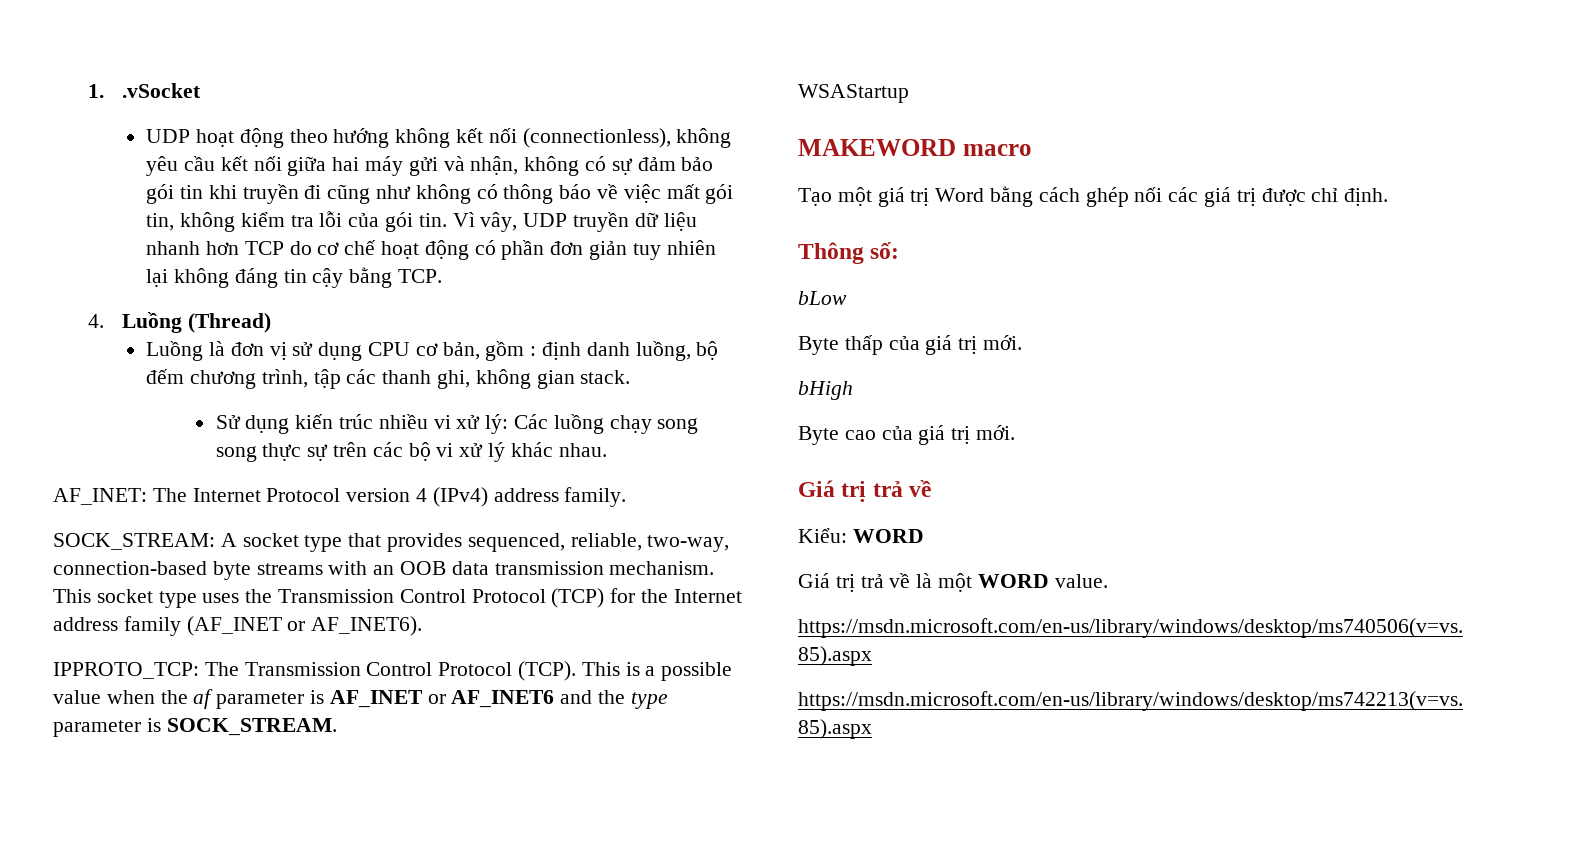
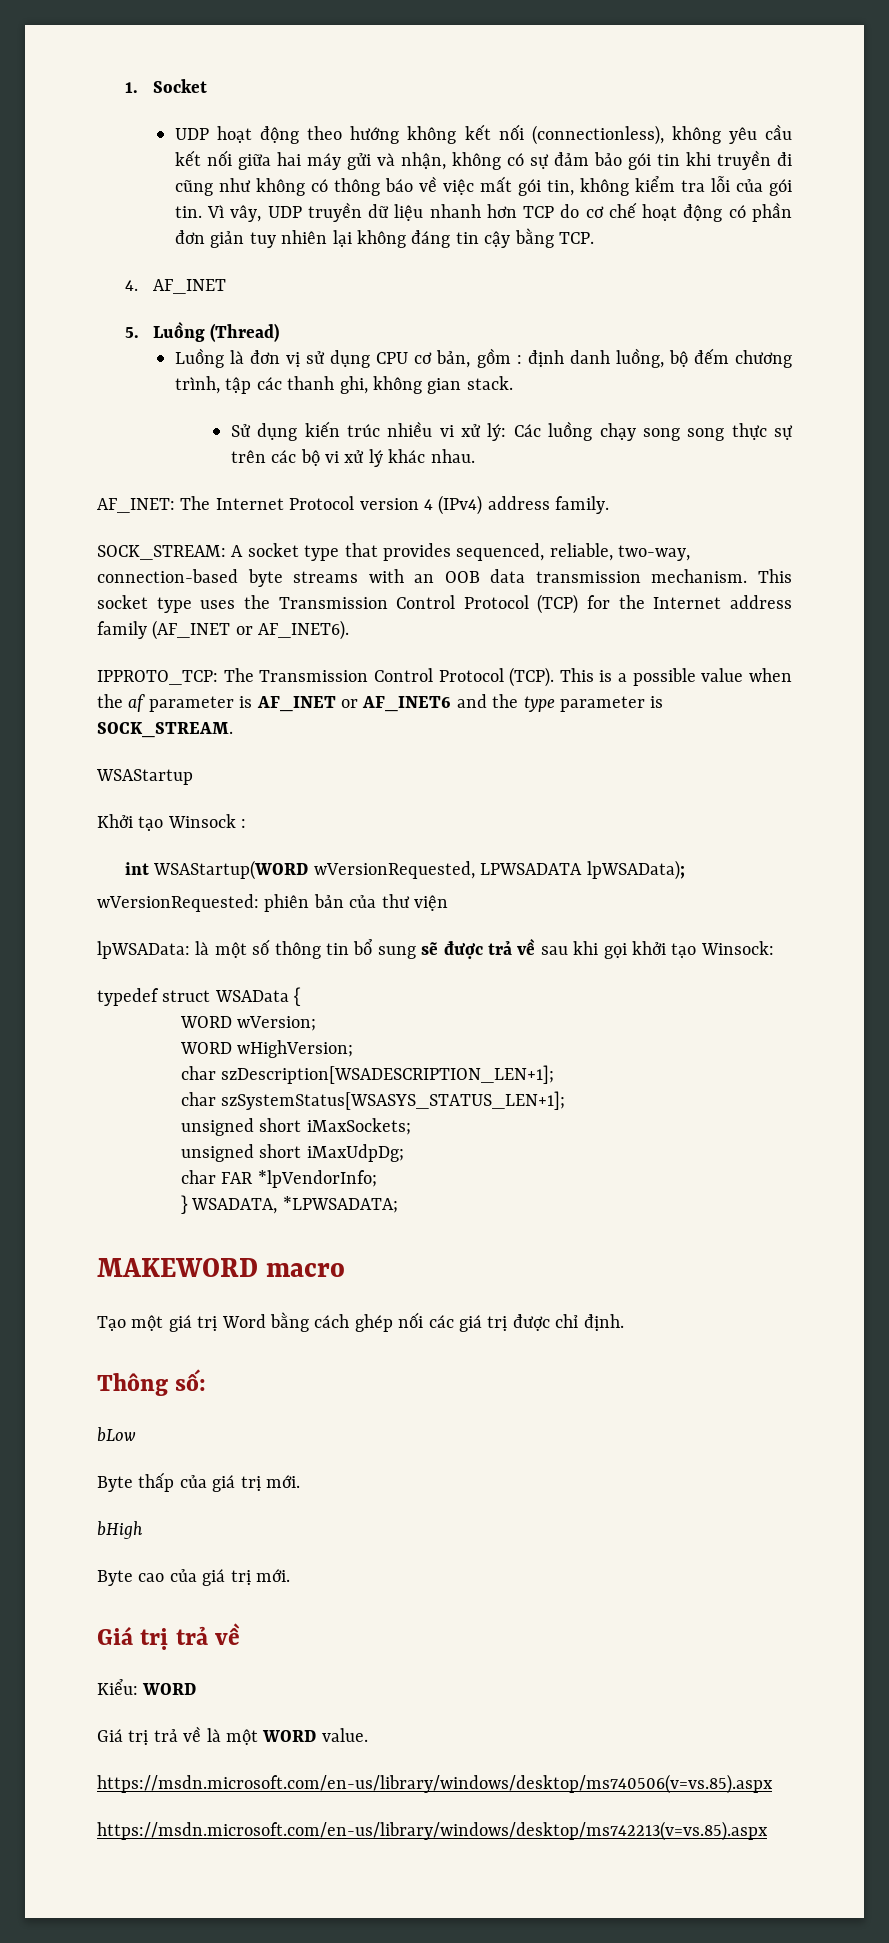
- 1. .vSocket
+ 1. Socket
- 4. Luồng (Thread)
+ 4. AF_INET
+ 5. Luồng (Thread)
+ Khởi tạo Winsock :
+ int WSAStartup(WORD wVersionRequested, LPWSADATA lpWSAData);
+ wVersionRequested: phiên bản của thư viện
+ lpWSAData: là một số thông tin bổ sung sẽ được trả về sau khi gọi khởi tạo Winsock:
+ typedef struct WSAData {
+ WORD wVersion;
+ WORD wHighVersion;
+ char szDescription[WSADESCRIPTION_LEN+1];
+ char szSystemStatus[WSASYS_STATUS_LEN+1];
+ unsigned short iMaxSockets;
+ unsigned short iMaxUdpDg;
+ char FAR *lpVendorInfo;
+ } WSADATA, *LPWSADATA;

